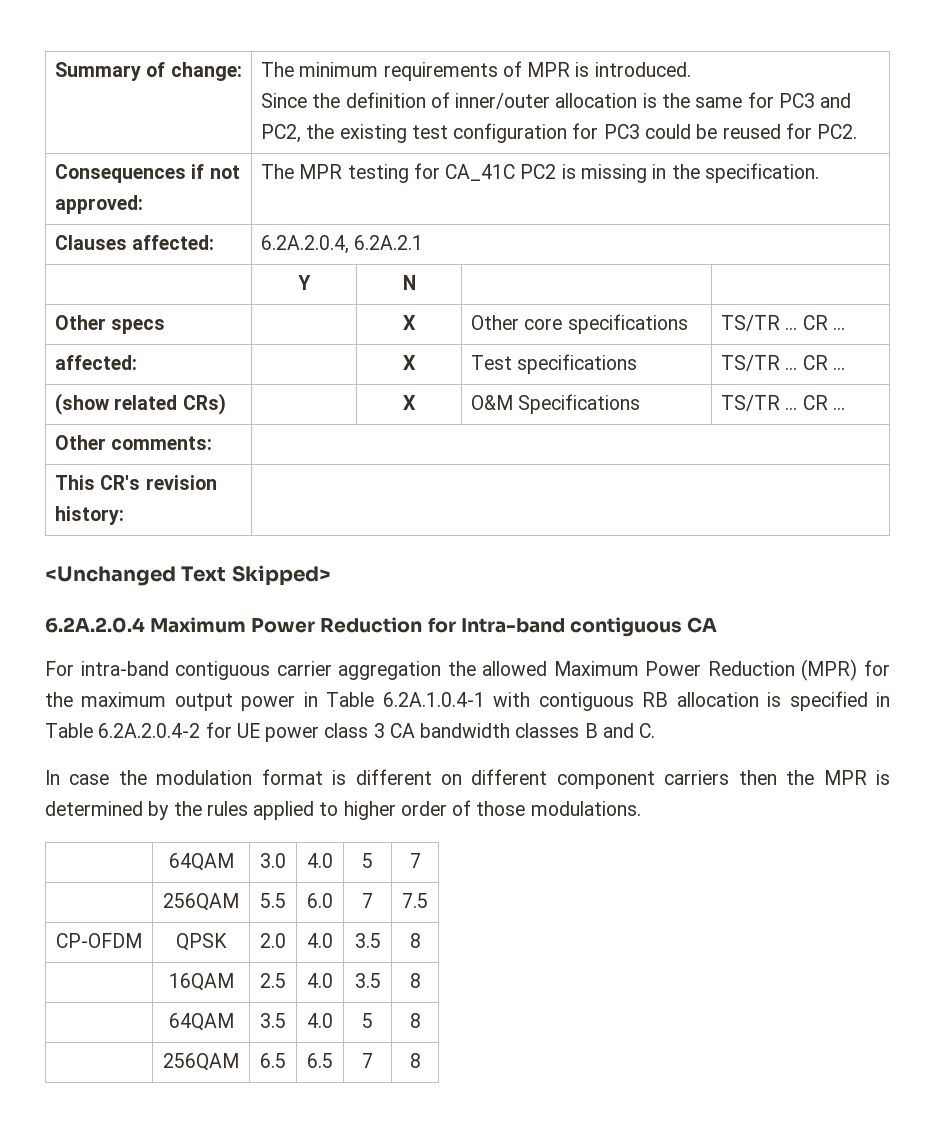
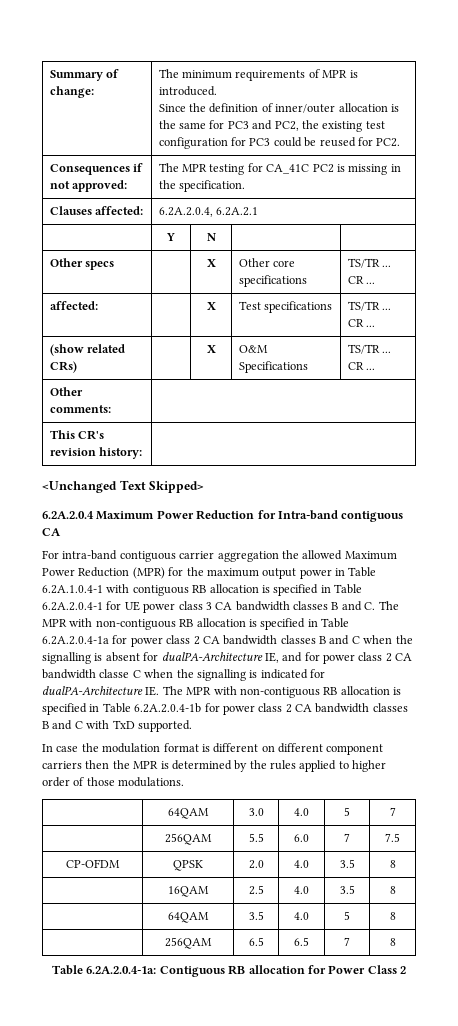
- For intra-band contiguous carrier aggregation the allowed Maximum Power Reduction (MPR) for the maximum output power in Table 6.2A.1.0.4-1 with contiguous RB allocation is specified in Table 6.2A.2.0.4-2 for UE power class 3 CA bandwidth classes B and C.
+ For intra-band contiguous carrier aggregation the allowed Maximum Power Reduction (MPR) for the maximum output power in Table 6.2A.1.0.4-1 with contiguous RB allocation is specified in Table 6.2A.2.0.4-1 for UE power class 3 CA bandwidth classes B and C. The MPR with non-contiguous RB allocation is specified in Table 6.2A.2.0.4-1a for power class 2 CA bandwidth classes B and C when the signalling is absent for dualPA-Architecture IE, and for power class 2 CA bandwidth classe C when the signalling is indicated for dualPA-Architecture IE. The MPR with non-contiguous RB allocation is specified in Table 6.2A.2.0.4-1b for power class 2 CA bandwidth classes B and C with TxD supported.
+ Table 6.2A.2.0.4-1a: Contiguous RB allocation for Power Class 2

